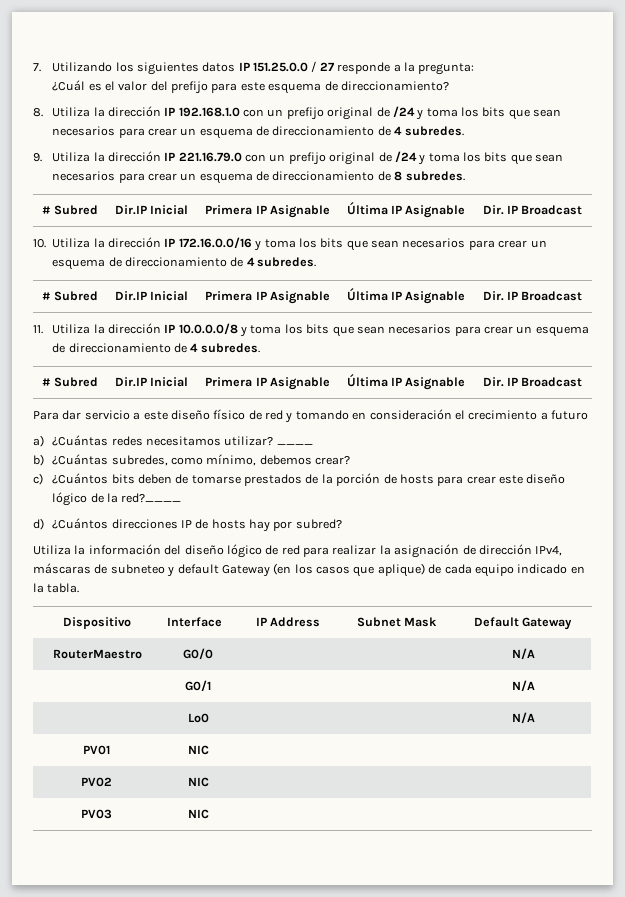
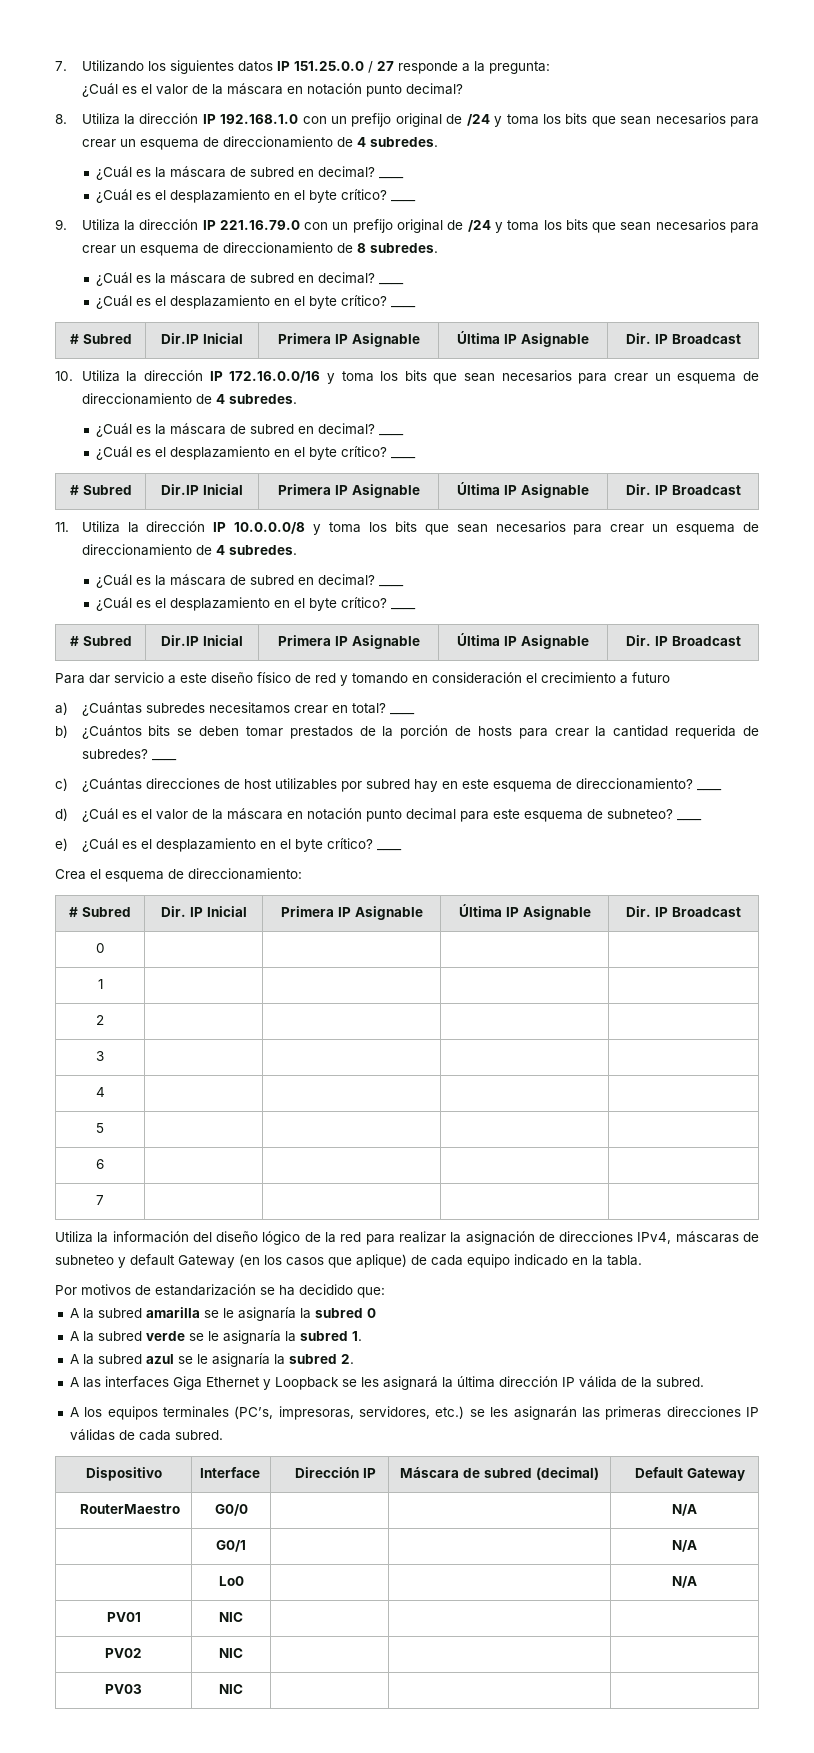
- ¿Cuál es el valor del prefijo para este esquema de direccionamiento?
+ ¿Cuál es el valor de la máscara en notación punto decimal?
  8. Utiliza la dirección IP 192.168.1.0 con un prefijo original de /24 y toma los bits que sean necesarios para crear un esquema de direccionamiento de 4 subredes.
+ ¿Cuál es la máscara de subred en decimal? ____
+ ¿Cuál es el desplazamiento en el byte crítico? ____
  9. Utiliza la dirección IP 221.16.79.0 con un prefijo original de /24 y toma los bits que sean necesarios para crear un esquema de direccionamiento de 8 subredes.
+ ¿Cuál es la máscara de subred en decimal? ____
+ ¿Cuál es el desplazamiento en el byte crítico? ____
  10. Utiliza la dirección IP 172.16.0.0/16 y toma los bits que sean necesarios para crear un esquema de direccionamiento de 4 subredes.
+ ¿Cuál es la máscara de subred en decimal? ____
+ ¿Cuál es el desplazamiento en el byte crítico? ____
  11. Utiliza la dirección IP 10.0.0.0/8 y toma los bits que sean necesarios para crear un esquema de direccionamiento de 4 subredes.
+ ¿Cuál es la máscara de subred en decimal? ____
+ ¿Cuál es el desplazamiento en el byte crítico? ____
- a) ¿Cuántas redes necesitamos utilizar? ____
- b) ¿Cuántas subredes, como mínimo, debemos crear?
- c) ¿Cuántos bits deben de tomarse prestados de la porción de hosts para crear este diseño lógico de la red?____
- d) ¿Cuántos direcciones IP de hosts hay por subred?
+ a) ¿Cuántas subredes necesitamos crear en total? ____
+ b) ¿Cuántos bits se deben tomar prestados de la porción de hosts para crear la cantidad requerida de subredes? ____
+ c) ¿Cuántas direcciones de host utilizables por subred hay en este esquema de direccionamiento? ____
+ d) ¿Cuál es el valor de la máscara en notación punto decimal para este esquema de subneteo? ____
+ e) ¿Cuál es el desplazamiento en el byte crítico? ____
+ Crea el esquema de direccionamiento:
+ # Subred | Dir. IP Inicial | Primera IP Asignable | Última IP Asignable | Dir. IP Broadcast
+ 0 | | | |
+ 1 | | | |
+ 2 | | | |
+ 3 | | | |
+ 4 | | | |
+ 5 | | | |
+ 6 | | | |
+ 7 | | | |
- Utiliza la información del diseño lógico de red para realizar la asignación de dirección IPv4, máscaras de subneteo y default Gateway (en los casos que aplique) de cada equipo indicado en la tabla.
+ Utiliza la información del diseño lógico de la red para realizar la asignación de direcciones IPv4, máscaras de subneteo y default Gateway (en los casos que aplique) de cada equipo indicado en la tabla.
+ Por motivos de estandarización se ha decidido que:
+ A la subred amarilla se le asignaría la subred 0
+ A la subred verde se le asignaría la subred 1.
+ A la subred azul se le asignaría la subred 2.
+ A las interfaces Giga Ethernet y Loopback se les asignará la última dirección IP válida de la subred.
+ A los equipos terminales (PC’s, impresoras, servidores, etc.) se les asignarán las primeras direcciones IP válidas de cada subred.
- Dispositivo | Interface | IP Address | Subnet Mask | Default Gateway
+ Dispositivo | Interface | Dirección IP | Máscara de subred (decimal) | Default Gateway

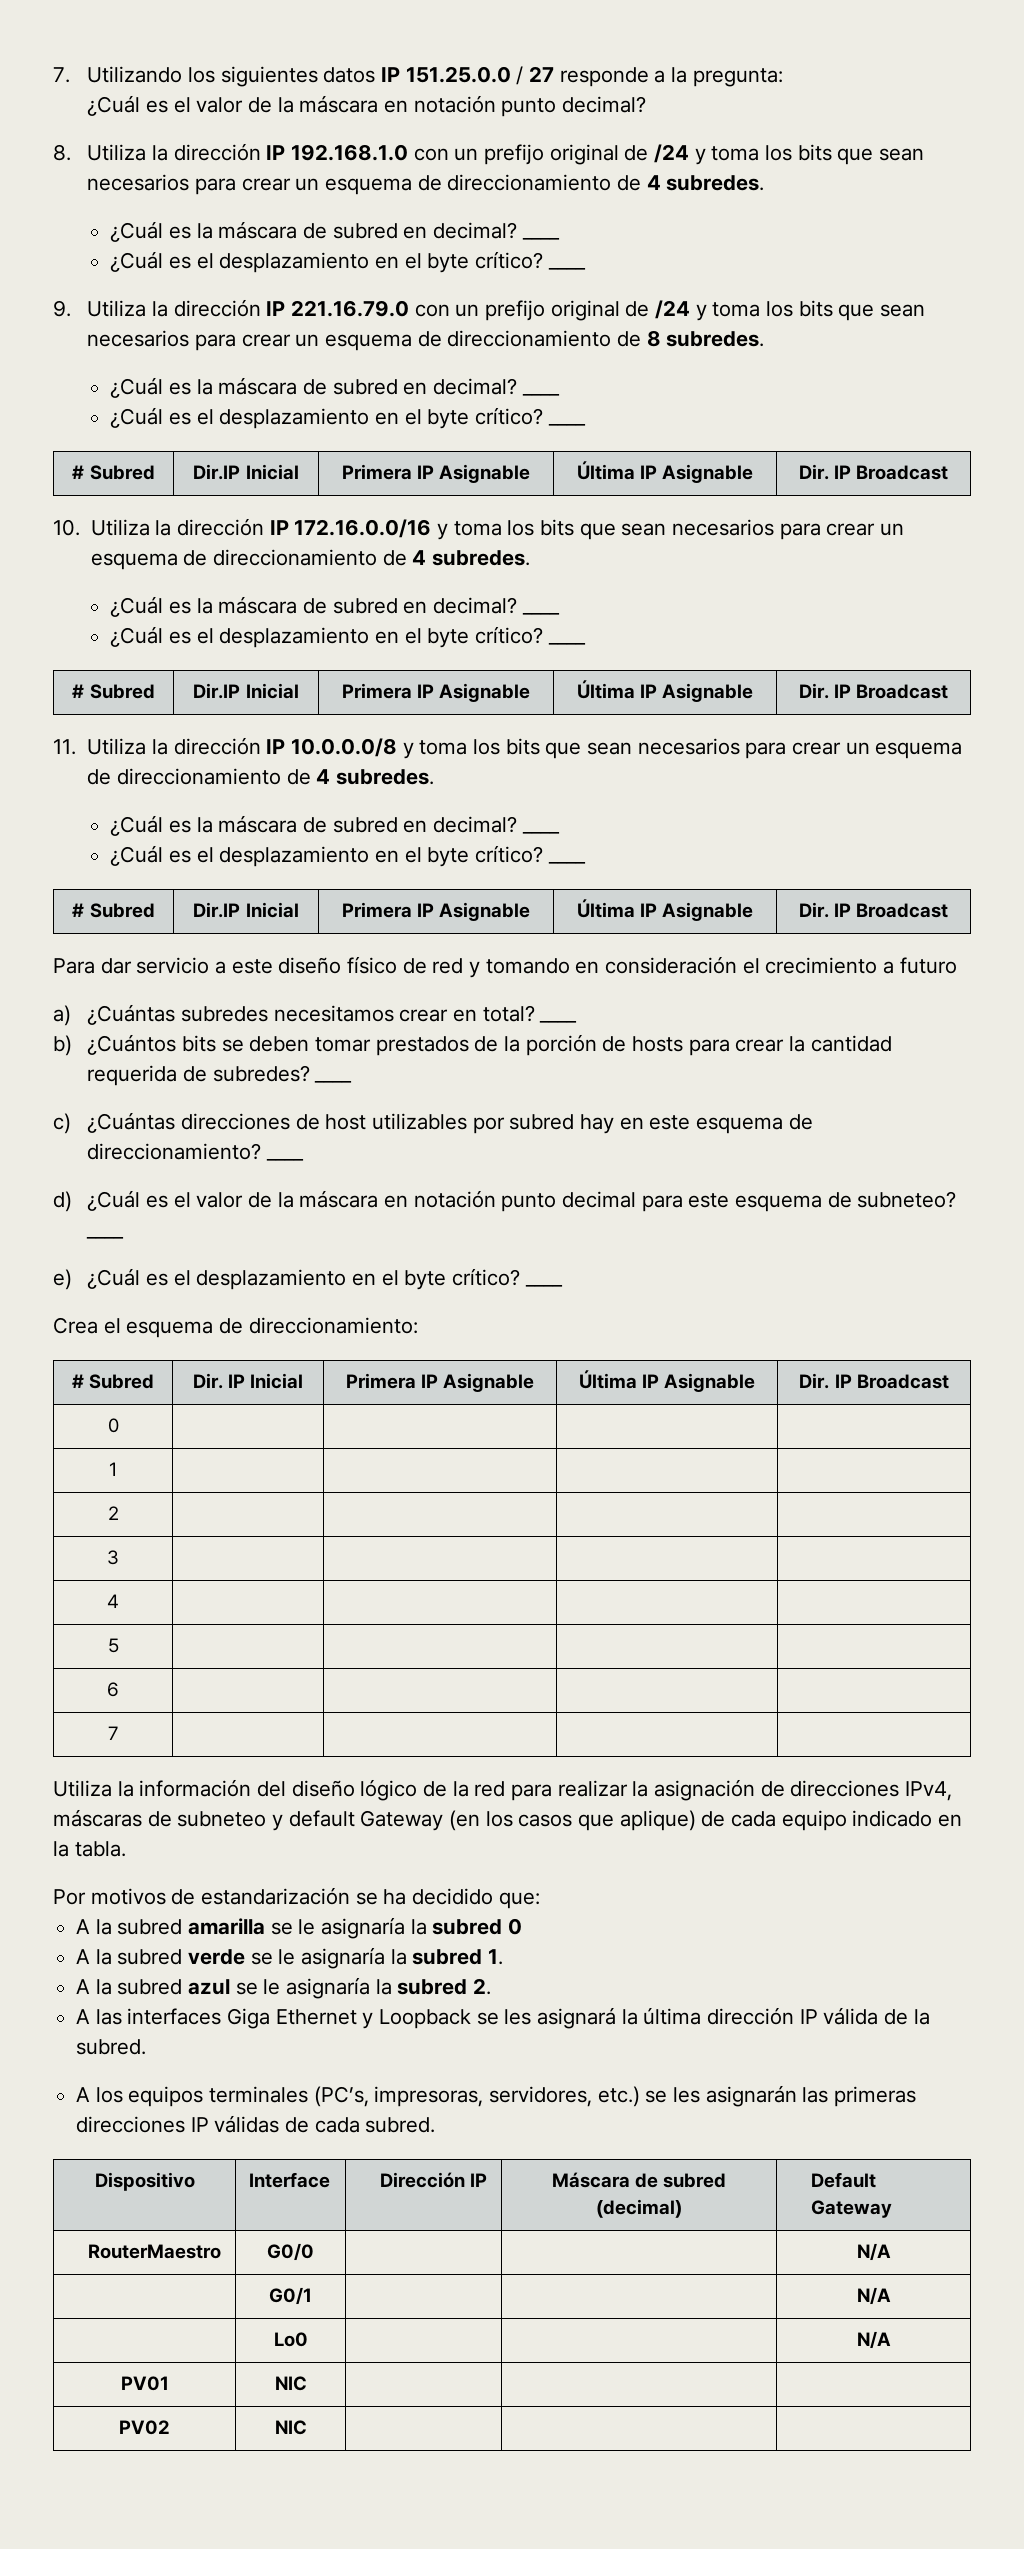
- PV03 | NIC | | |

